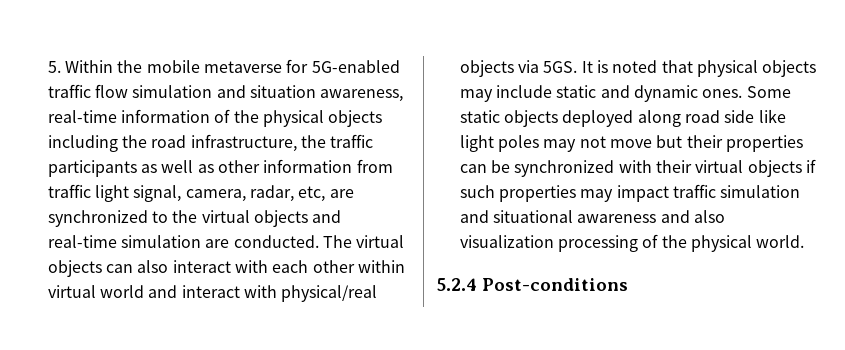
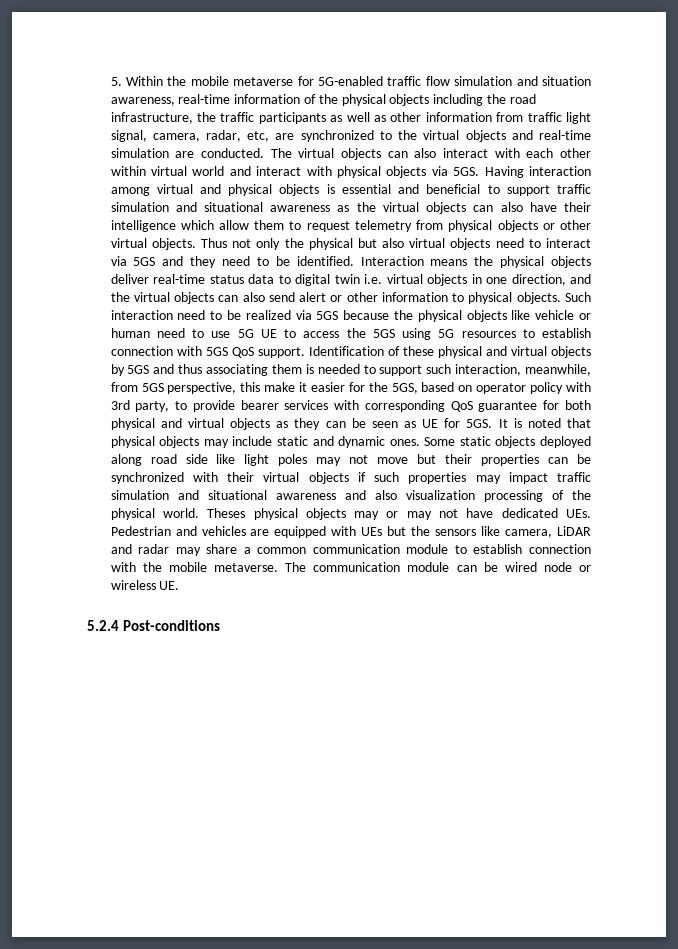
- The virtual objects can also interact with each other within virtual world and interact with physical/real objects via 5GS.
+ The virtual objects can also interact with each other within virtual world and interact with physical objects via 5GS.
+ Having interaction among virtual and physical objects is essential and beneficial to support traffic simulation and situational awareness as the virtual objects can also have their intelligence which allow them to request telemetry from physical objects or other virtual objects. Thus not only the physical but also virtual objects need to interact via 5GS and they need to be identified. Interaction means the physical objects deliver real-time status data to digital twin i.e. virtual objects in one direction, and the virtual objects can also send alert or other information to physical objects. Such interaction need to be realized via 5GS because the physical objects like vehicle or human need to use 5G UE to access the 5GS using 5G resources to establish connection with 5GS QoS support. Identification of these physical and virtual objects by 5GS and thus associating them is needed to support such interaction, meanwhile, from 5GS perspective, this make it easier for the 5GS, based on operator policy with 3rd party, to provide bearer services with corresponding QoS guarantee for both physical and virtual objects as they can be seen as UE for 5GS.
+ Theses physical objects may or may not have dedicated UEs. Pedestrian and vehicles are equipped with UEs but the sensors like camera, LiDAR and radar may share a common communication module to establish connection with the mobile metaverse. The communication module can be wired node or wireless UE.

